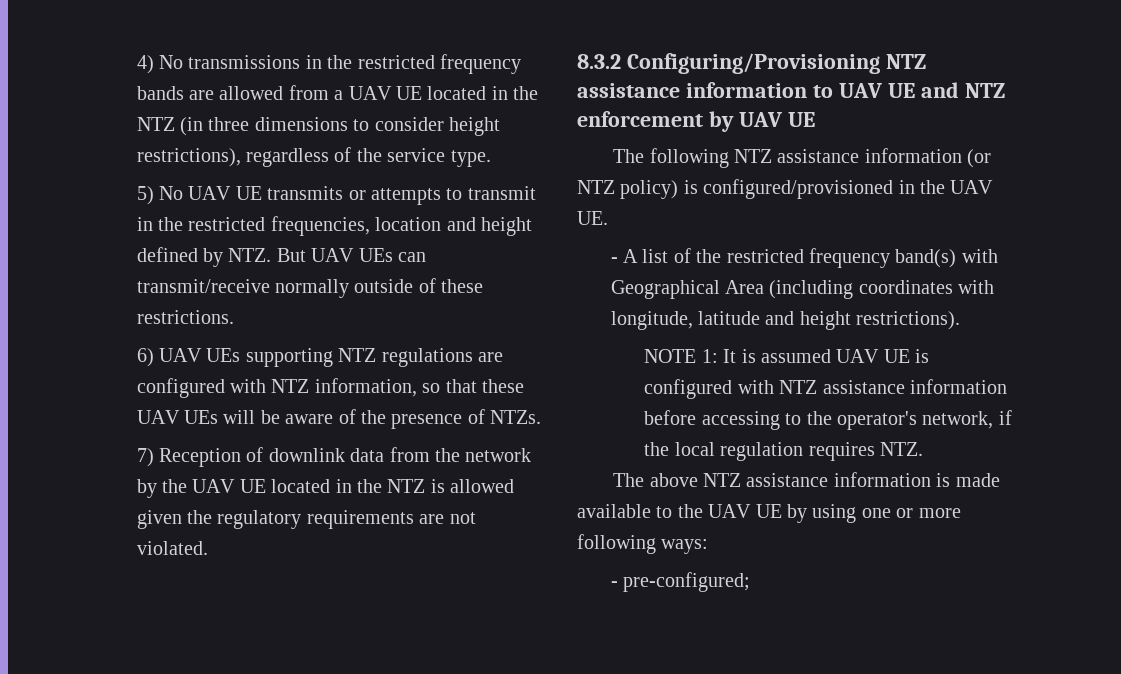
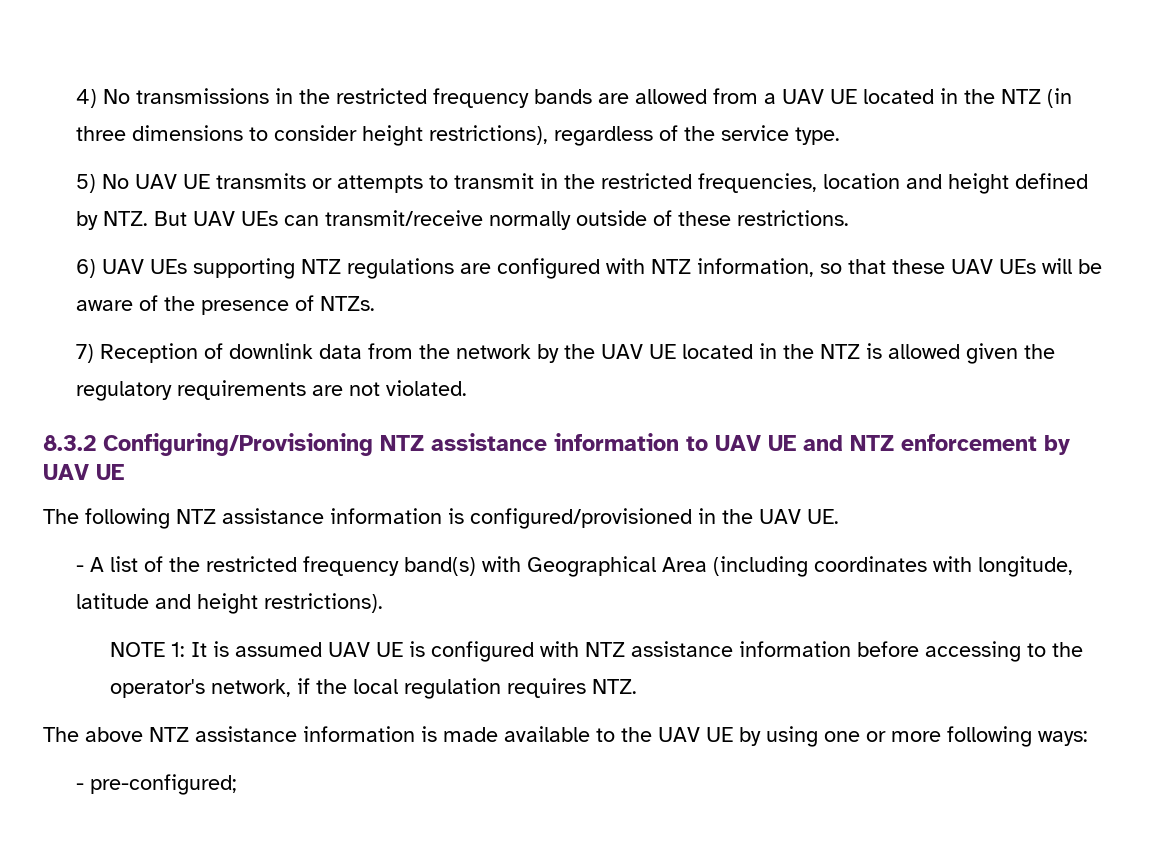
- The following NTZ assistance information (or NTZ policy) is configured/provisioned in the UAV UE.
+ The following NTZ assistance information is configured/provisioned in the UAV UE.

